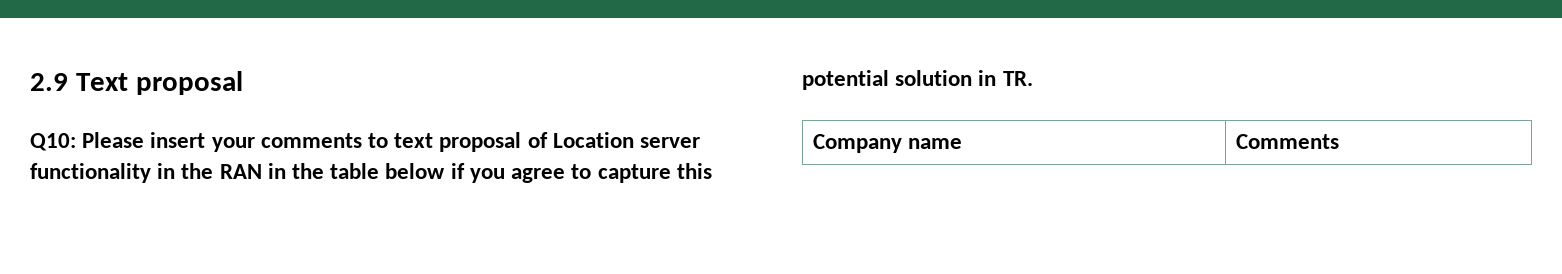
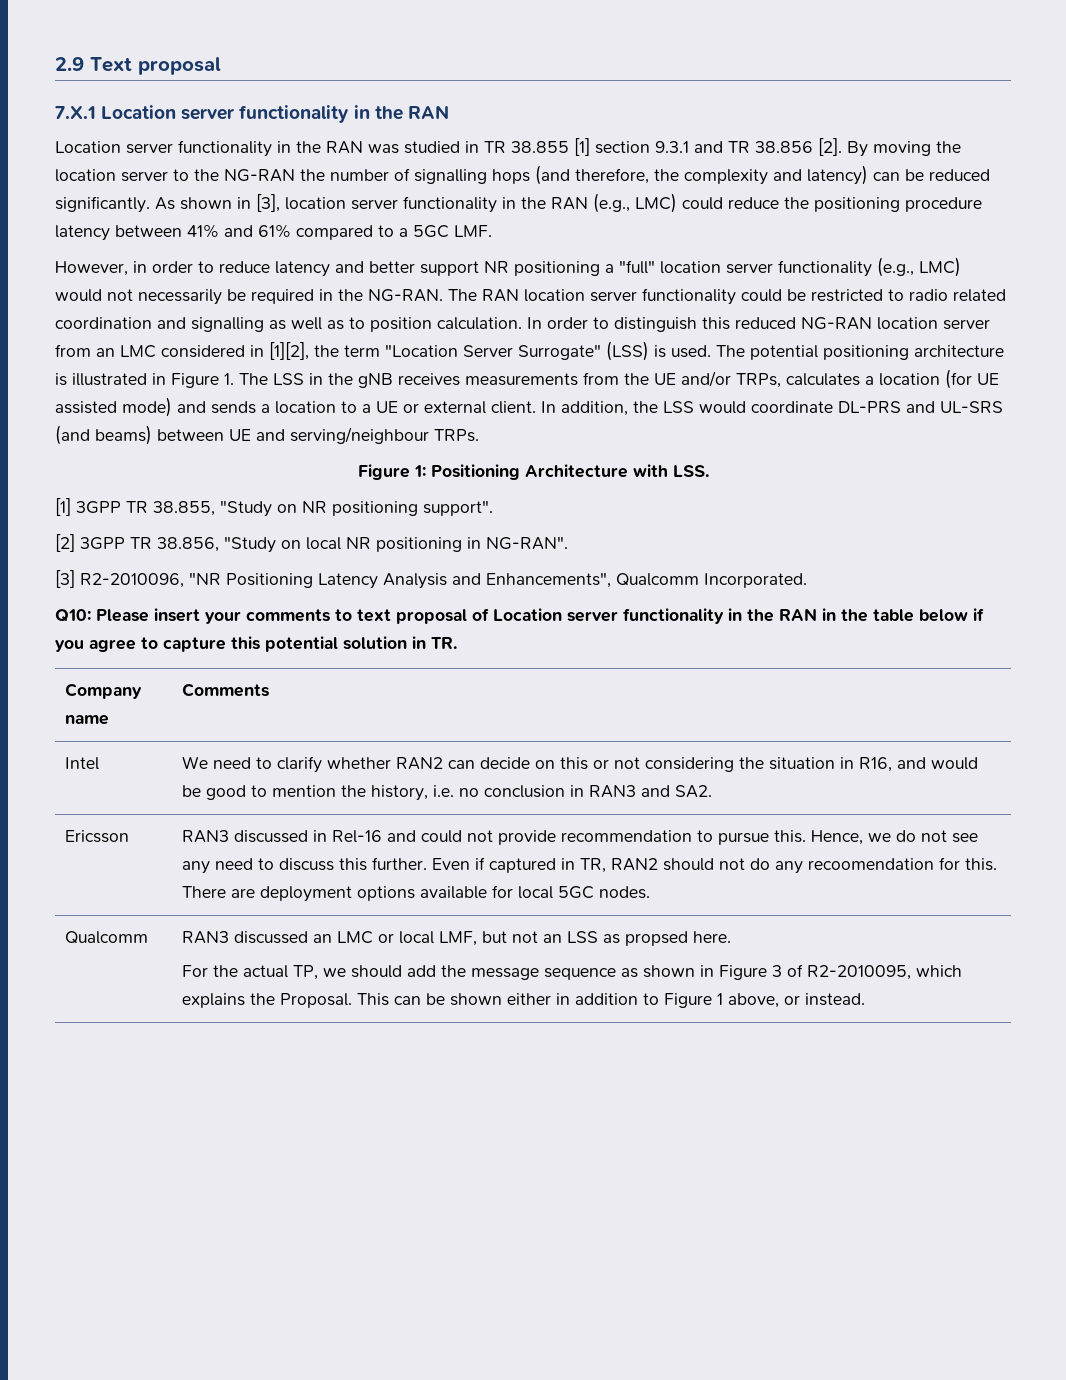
+ 7.X.1 Location server functionality in the RAN
+ Location server functionality in the RAN was studied in TR 38.855 [1] section 9.3.1 and TR 38.856 [2]. By moving the location server to the NG-RAN the number of signalling hops (and therefore, the complexity and latency) can be reduced significantly. As shown in [3], location server functionality in the RAN (e.g., LMC) could reduce the positioning procedure latency between 41% and 61% compared to a 5GC LMF.
+ However, in order to reduce latency and better support NR positioning a "full" location server functionality (e.g., LMC) would not necessarily be required in the NG-RAN. The RAN location server functionality could be restricted to radio related coordination and signalling as well as to position calculation. In order to distinguish this reduced NG-RAN location server from an LMC considered in [1][2], the term "Location Server Surrogate" (LSS) is used. The potential positioning architecture is illustrated in Figure 1. The LSS in the gNB receives measurements from the UE and/or TRPs, calculates a location (for UE assisted mode) and sends a location to a UE or external client. In addition, the LSS would coordinate DL-PRS and UL-SRS (and beams) between UE and serving/neighbour TRPs.
+ Figure 1: Positioning Architecture with LSS.
+ [1] 3GPP TR 38.855, "Study on NR positioning support".
+ [2] 3GPP TR 38.856, "Study on local NR positioning in NG-RAN".
+ [3] R2-2010096, "NR Positioning Latency Analysis and Enhancements", Qualcomm Incorporated.
+ Intel | We need to clarify whether RAN2 can decide on this or not considering the situation in R16, and would be good to mention the history, i.e. no conclusion in RAN3 and SA2.
+ Ericsson | RAN3 discussed in Rel-16 and could not provide recommendation to pursue this. Hence, we do not see any need to discuss this further. Even if captured in TR, RAN2 should not do any recoomendation for this. There are deployment options available for local 5GC nodes.
+ Qualcomm | RAN3 discussed an LMC or local LMF, but not an LSS as propsed here.
+ For the actual TP, we should add the message sequence as shown in Figure 3 of R2-2010095, which explains the Proposal. This can be shown either in addition to Figure 1 above, or instead.

